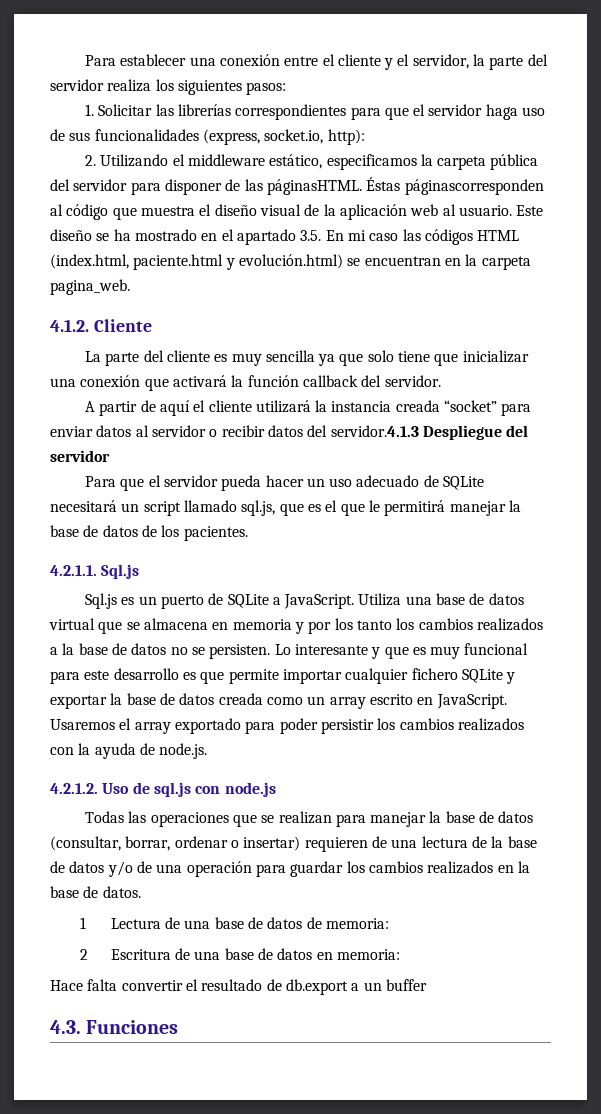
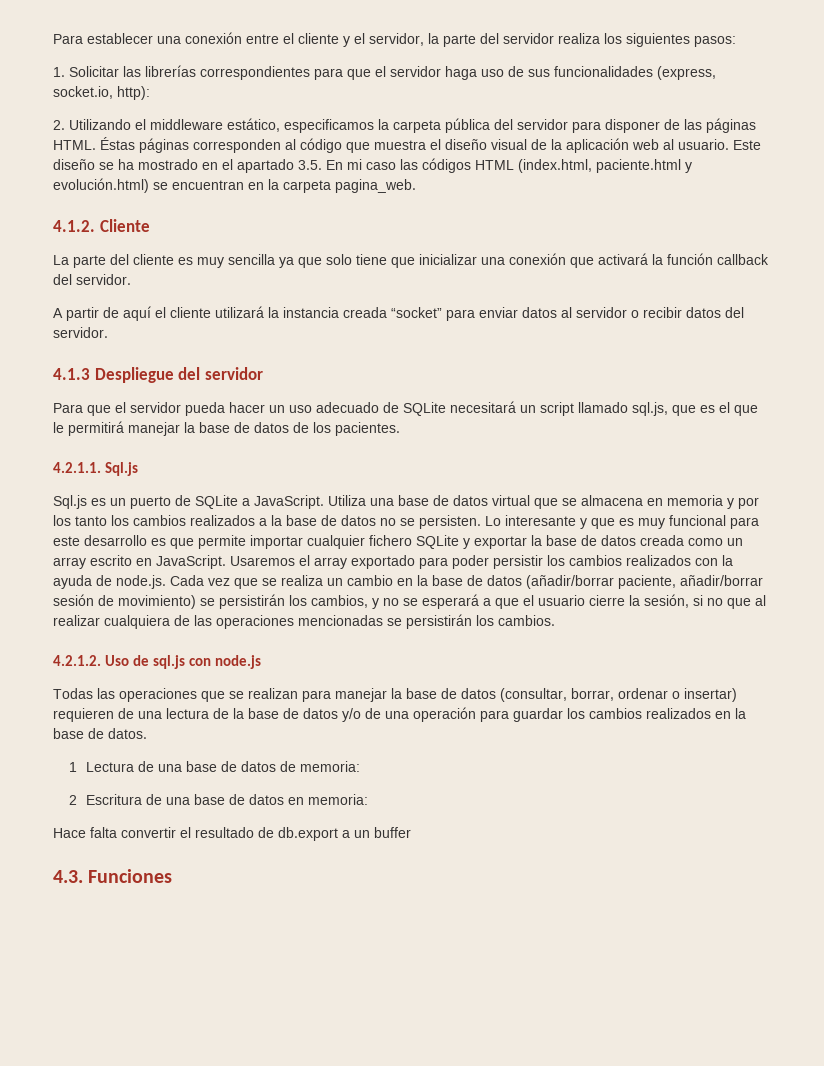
- 2. Utilizando el middleware estático, especificamos la carpeta pública del servidor para disponer de las páginasHTML. Éstas páginascorresponden al código que muestra el diseño visual de la aplicación web al usuario.
+ 2. Utilizando el middleware estático, especificamos la carpeta pública del servidor para disponer de las páginas HTML. Éstas páginas corresponden al código que muestra el diseño visual de la aplicación web al usuario.
- A partir de aquí el cliente utilizará la instancia creada “socket” para enviar datos al servidor o recibir datos del servidor.4.1.3 Despliegue del servidor
+ A partir de aquí el cliente utilizará la instancia creada “socket” para enviar datos al servidor o recibir datos del servidor.
+ 4.1.3 Despliegue del servidor
- Usaremos el array exportado para poder persistir los cambios realizados con la ayuda de node.js.
+ Usaremos el array exportado para poder persistir los cambios realizados con la ayuda de node.js. Cada vez que se realiza un cambio en la base de datos (añadir/borrar paciente, añadir/borrar sesión de movimiento) se persistirán los cambios, y no se esperará a que el usuario cierre la sesión, si no que al realizar cualquiera de las operaciones mencionadas se persistirán los cambios.

